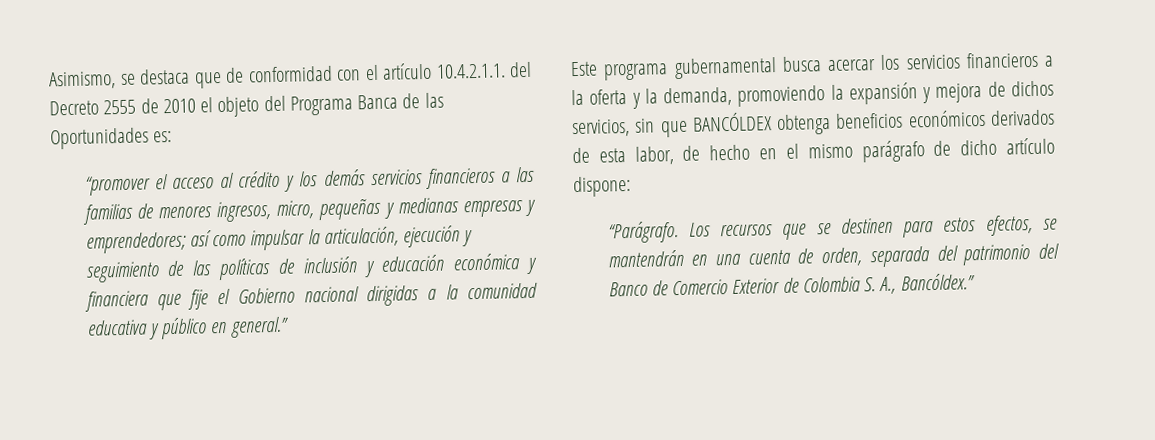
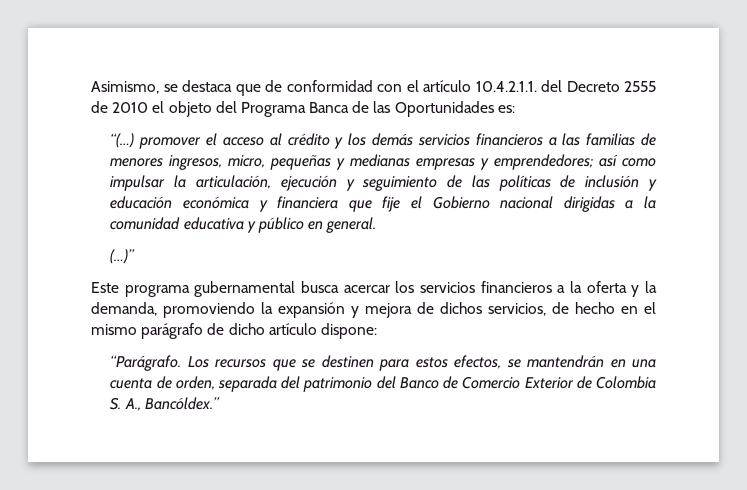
- “promover el acceso al crédito y los demás servicios financieros a las familias de menores ingresos, micro, pequeñas y medianas empresas y emprendedores; así como impulsar la articulación, ejecución y seguimiento de las políticas de inclusión y educación económica y financiera que fije el Gobierno nacional dirigidas a la comunidad educativa y público en general.”
+ “(…) promover el acceso al crédito y los demás servicios financieros a las familias de menores ingresos, micro, pequeñas y medianas empresas y emprendedores; así como impulsar la articulación, ejecución y seguimiento de las políticas de inclusión y educación económica y financiera que fije el Gobierno nacional dirigidas a la comunidad educativa y público en general.
+ (…)”
- Este programa gubernamental busca acercar los servicios financieros a la oferta y la demanda, promoviendo la expansión y mejora de dichos servicios, sin que BANCÓLDEX obtenga beneficios económicos derivados de esta labor, de hecho en el mismo parágrafo de dicho artículo dispone:
+ Este programa gubernamental busca acercar los servicios financieros a la oferta y la demanda, promoviendo la expansión y mejora de dichos servicios, de hecho en el mismo parágrafo de dicho artículo dispone:

